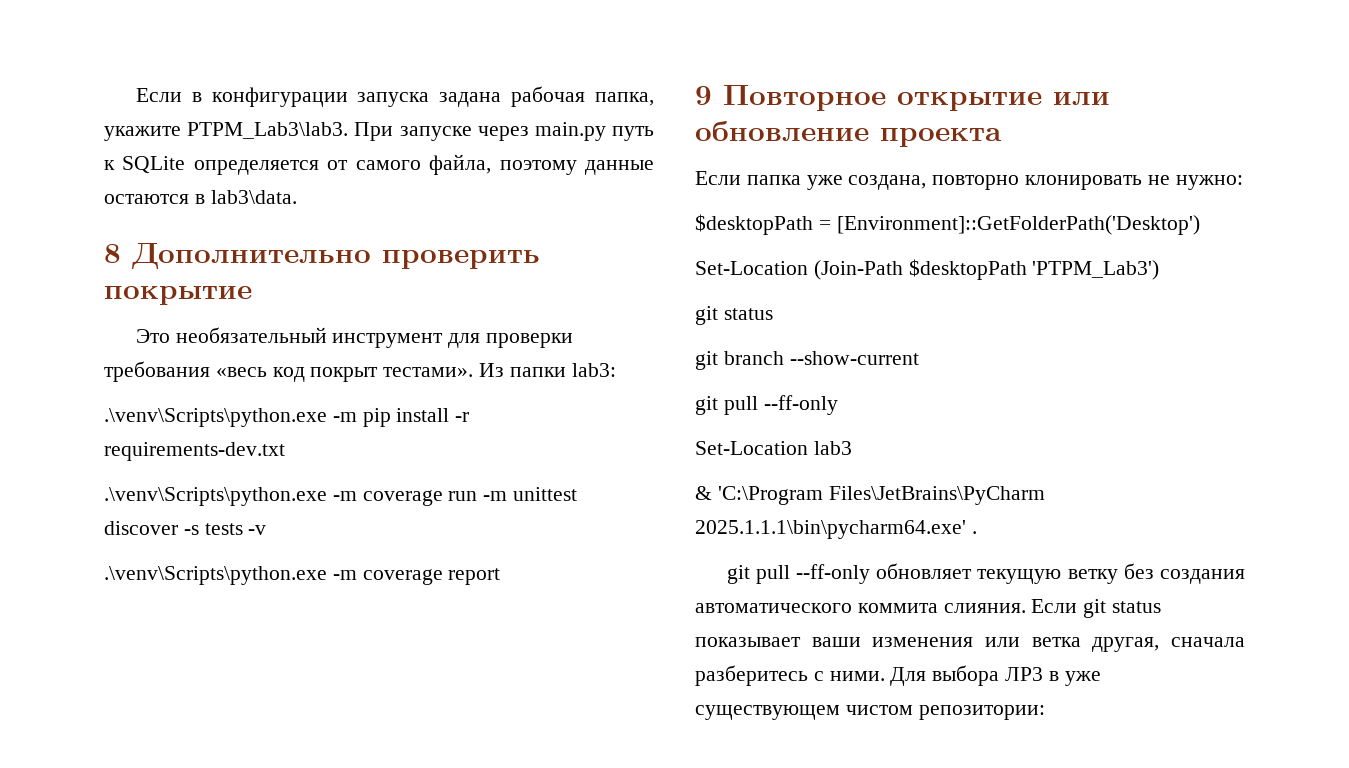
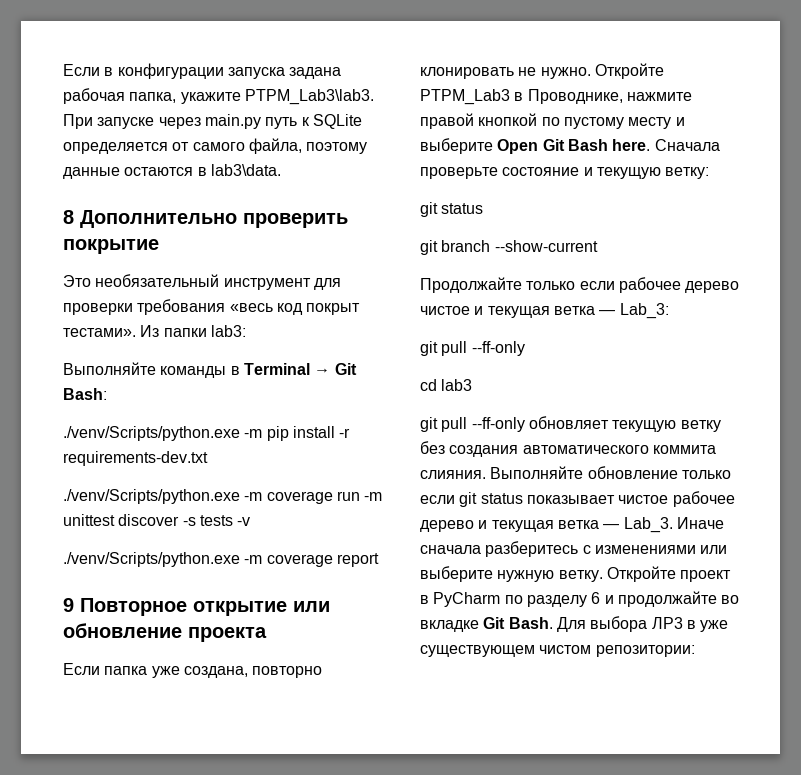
- .\venv\Scripts\python.exe -m pip install -r requirements-dev.txt
+ Выполняйте команды в Terminal → Git Bash:
+ ./venv/Scripts/python.exe -m pip install -r requirements-dev.txt
- .\venv\Scripts\python.exe -m coverage run -m unittest discover -s tests -v
+ ./venv/Scripts/python.exe -m coverage run -m unittest discover -s tests -v
- .\venv\Scripts\python.exe -m coverage report
+ ./venv/Scripts/python.exe -m coverage report
- Если папка уже создана, повторно клонировать не нужно:
- $desktopPath = [Environment]::GetFolderPath('Desktop')
- Set-Location (Join-Path $desktopPath 'PTPM_Lab3')
+ Если папка уже создана, повторно клонировать не нужно. Откройте PTPM_Lab3 в Проводнике, нажмите правой кнопкой по пустому месту и выберите Open Git Bash here. Сначала проверьте состояние и текущую ветку:
+ Продолжайте только если рабочее дерево чистое и текущая ветка — Lab_3:
- Set-Location lab3
+ cd lab3
- & 'C:\Program Files\JetBrains\PyCharm 2025.1.1.1\bin\pycharm64.exe' .
- Если git status показывает ваши изменения или ветка другая, сначала разберитесь с ними.
+ Выполняйте обновление только если git status показывает чистое рабочее дерево и текущая ветка — Lab_3. Иначе сначала разберитесь с изменениями или выберите нужную ветку. Откройте проект в PyCharm по разделу 6 и продолжайте во вкладке Git Bash.

